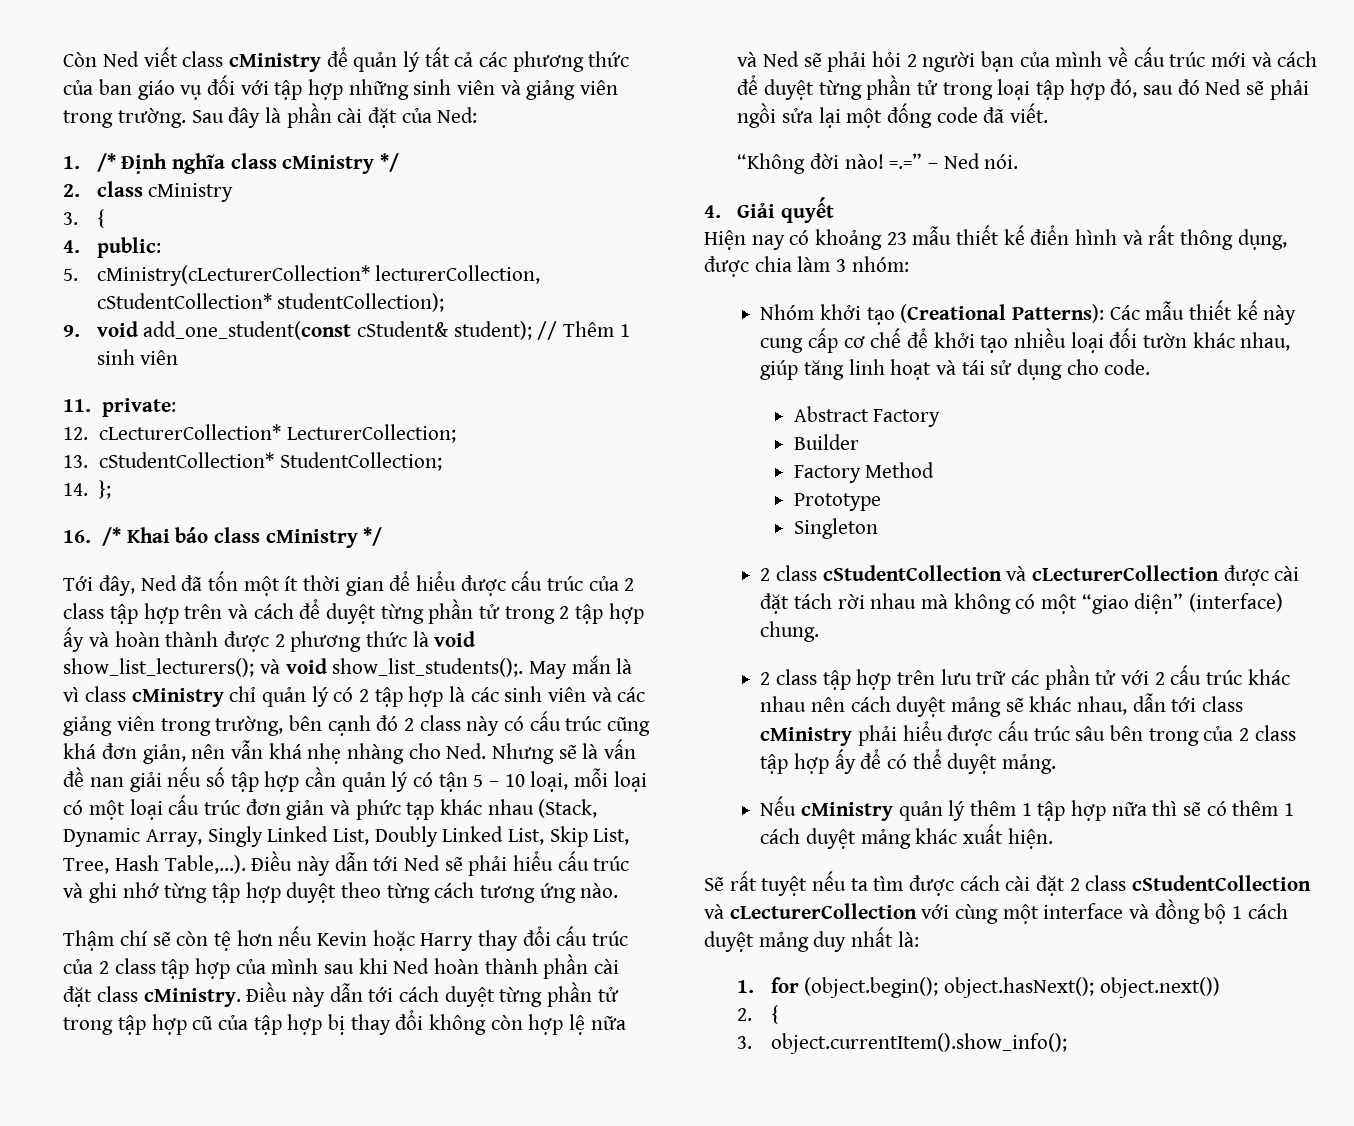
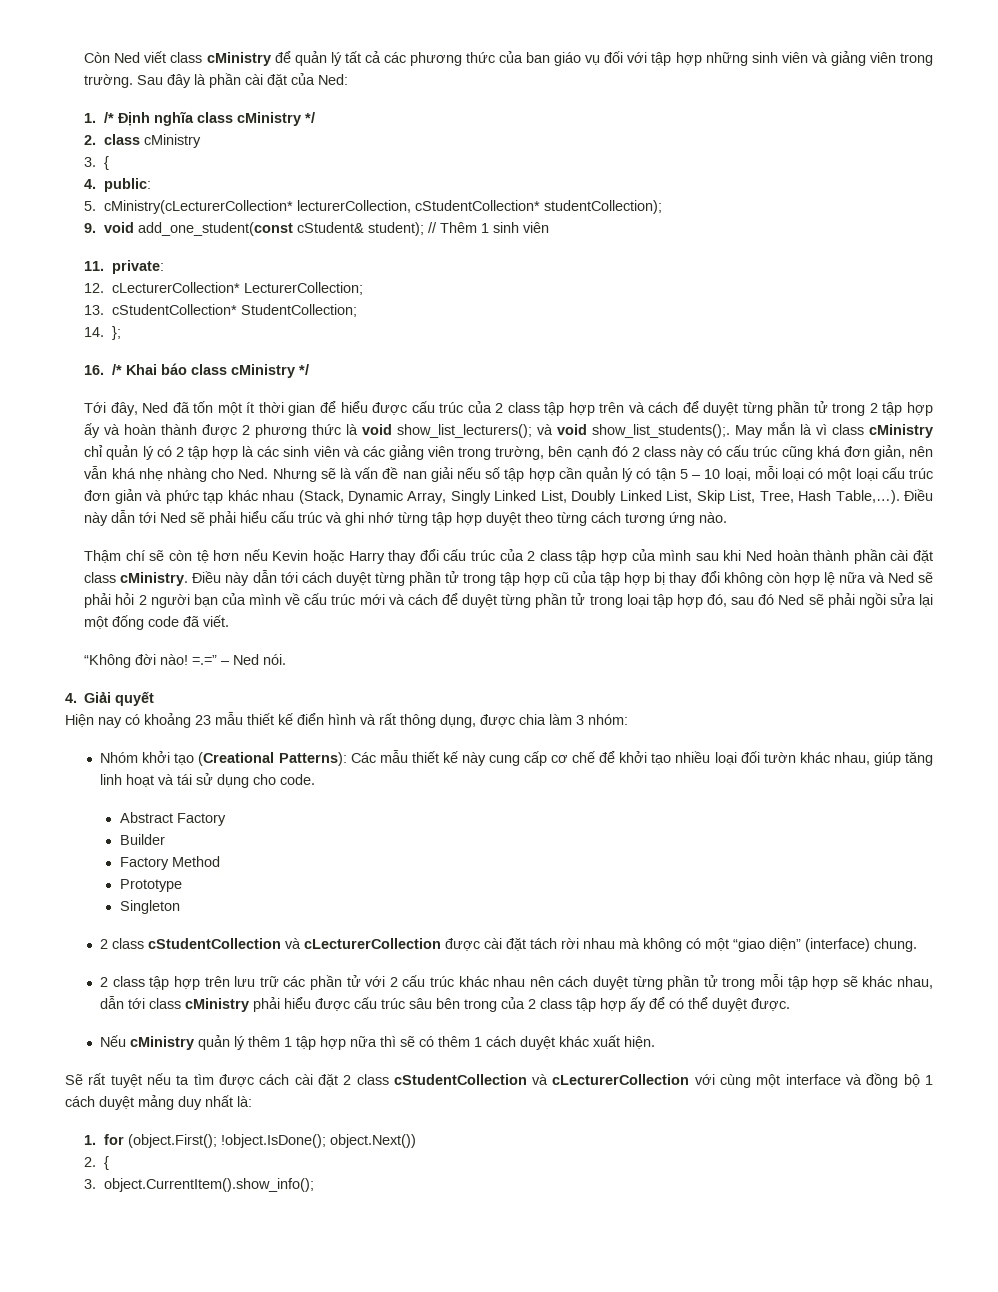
- 2 class tập hợp trên lưu trữ các phần tử với 2 cấu trúc khác nhau nên cách duyệt mảng sẽ khác nhau, dẫn tới class cMinistry phải hiểu được cấu trúc sâu bên trong của 2 class tập hợp ấy để có thể duyệt mảng.
+ 2 class tập hợp trên lưu trữ các phần tử với 2 cấu trúc khác nhau nên cách duyệt từng phần tử trong mỗi tập hợp sẽ khác nhau, dẫn tới class cMinistry phải hiểu được cấu trúc sâu bên trong của 2 class tập hợp ấy để có thể duyệt được.
- Nếu cMinistry quản lý thêm 1 tập hợp nữa thì sẽ có thêm 1 cách duyệt mảng khác xuất hiện.
+ Nếu cMinistry quản lý thêm 1 tập hợp nữa thì sẽ có thêm 1 cách duyệt khác xuất hiện.
- 1. for (object.begin(); object.hasNext(); object.next())
+ 1. for (object.First(); !object.IsDone(); object.Next())
- 3. object.currentItem().show_info();
+ 3. object.CurrentItem().show_info();

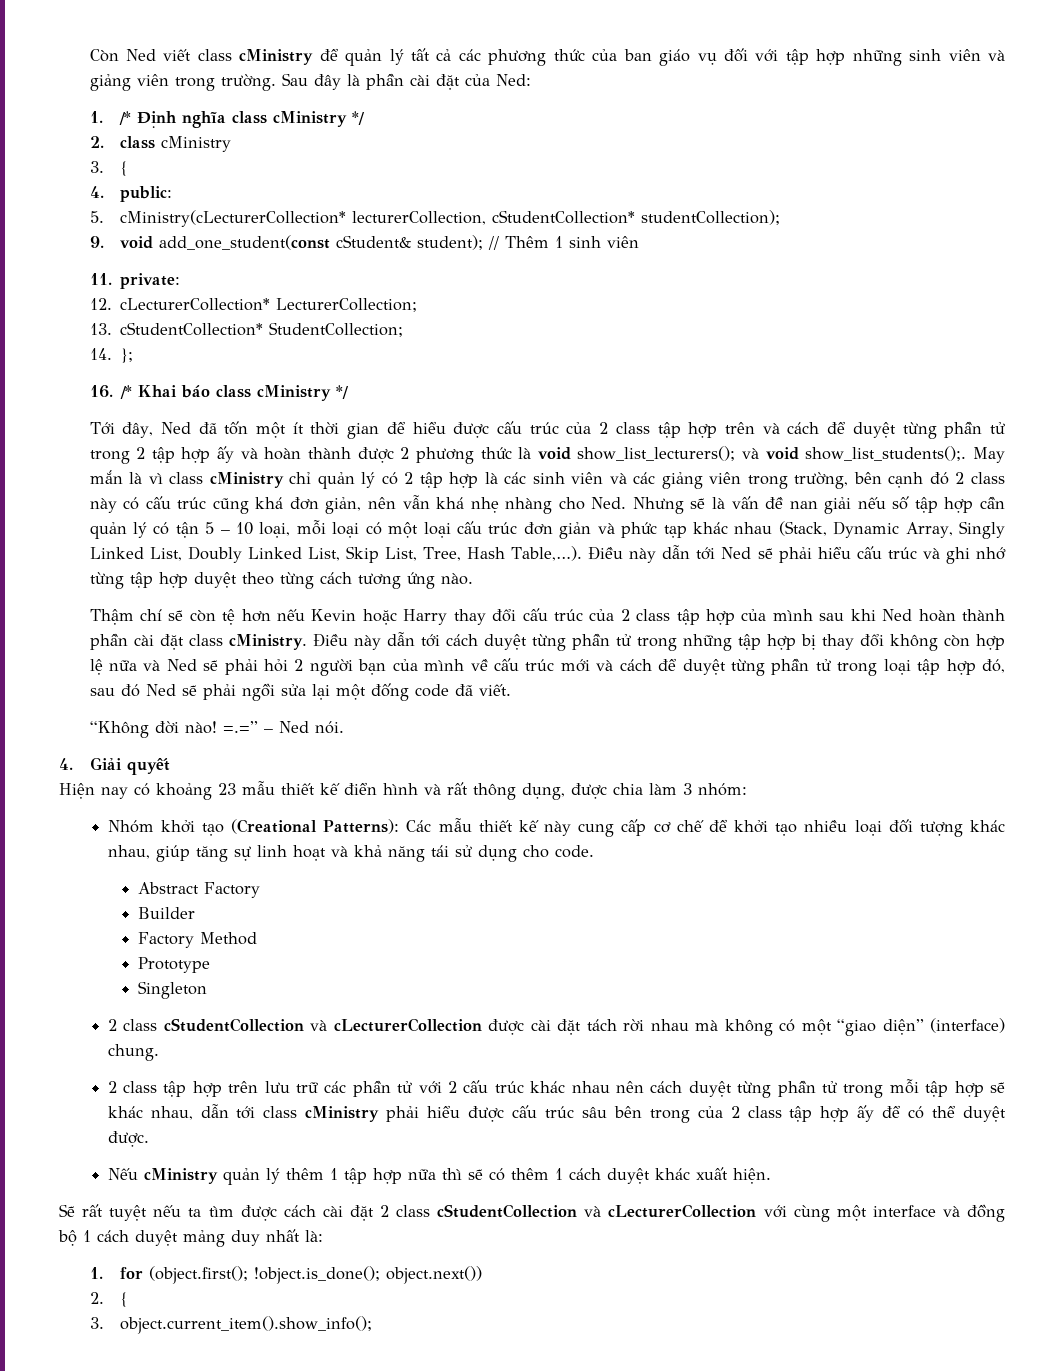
- Điều này dẫn tới cách duyệt từng phần tử trong tập hợp cũ của tập hợp bị thay đổi không còn hợp lệ nữa và Ned sẽ phải hỏi 2 người bạn của mình về cấu trúc mới và cách để duyệt từng phần tử trong loại tập hợp đó, sau đó Ned sẽ phải ngồi sửa lại một đống code đã viết.
+ Điều này dẫn tới cách duyệt từng phần tử trong những tập hợp bị thay đổi không còn hợp lệ nữa và Ned sẽ phải hỏi 2 người bạn của mình về cấu trúc mới và cách để duyệt từng phần tử trong loại tập hợp đó, sau đó Ned sẽ phải ngồi sửa lại một đống code đã viết.
- Nhóm khởi tạo (Creational Patterns): Các mẫu thiết kế này cung cấp cơ chế để khởi tạo nhiều loại đối tườn khác nhau, giúp tăng linh hoạt và tái sử dụng cho code.
+ Nhóm khởi tạo (Creational Patterns): Các mẫu thiết kế này cung cấp cơ chế để khởi tạo nhiều loại đối tượng khác nhau, giúp tăng sự linh hoạt và khả năng tái sử dụng cho code.
- 1. for (object.First(); !object.IsDone(); object.Next())
+ 1. for (object.first(); !object.is_done(); object.next())
- 3. object.CurrentItem().show_info();
+ 3. object.current_item().show_info();

